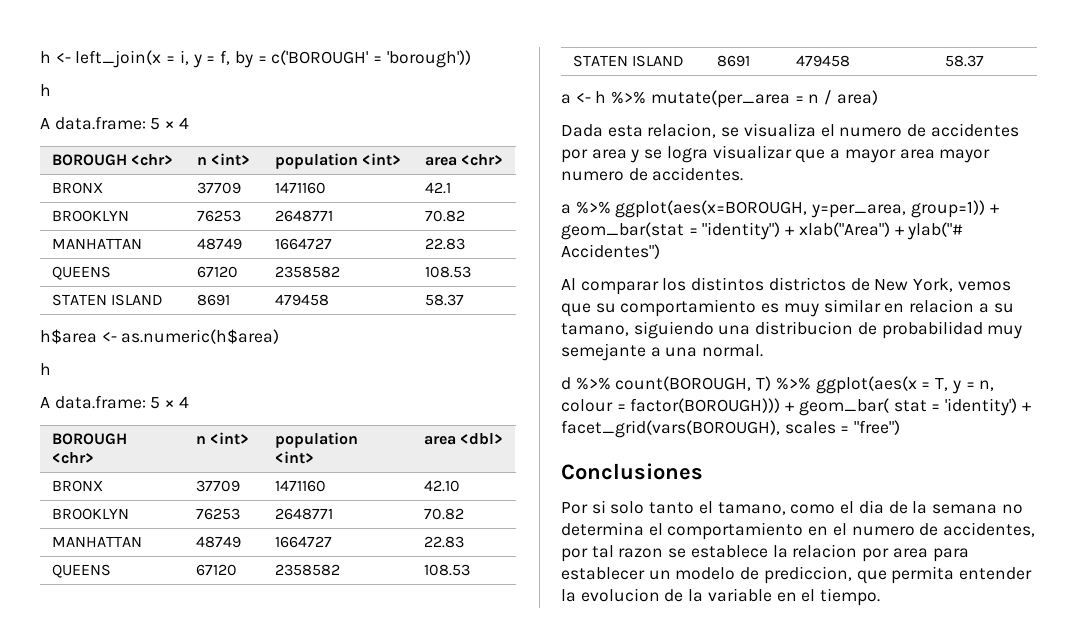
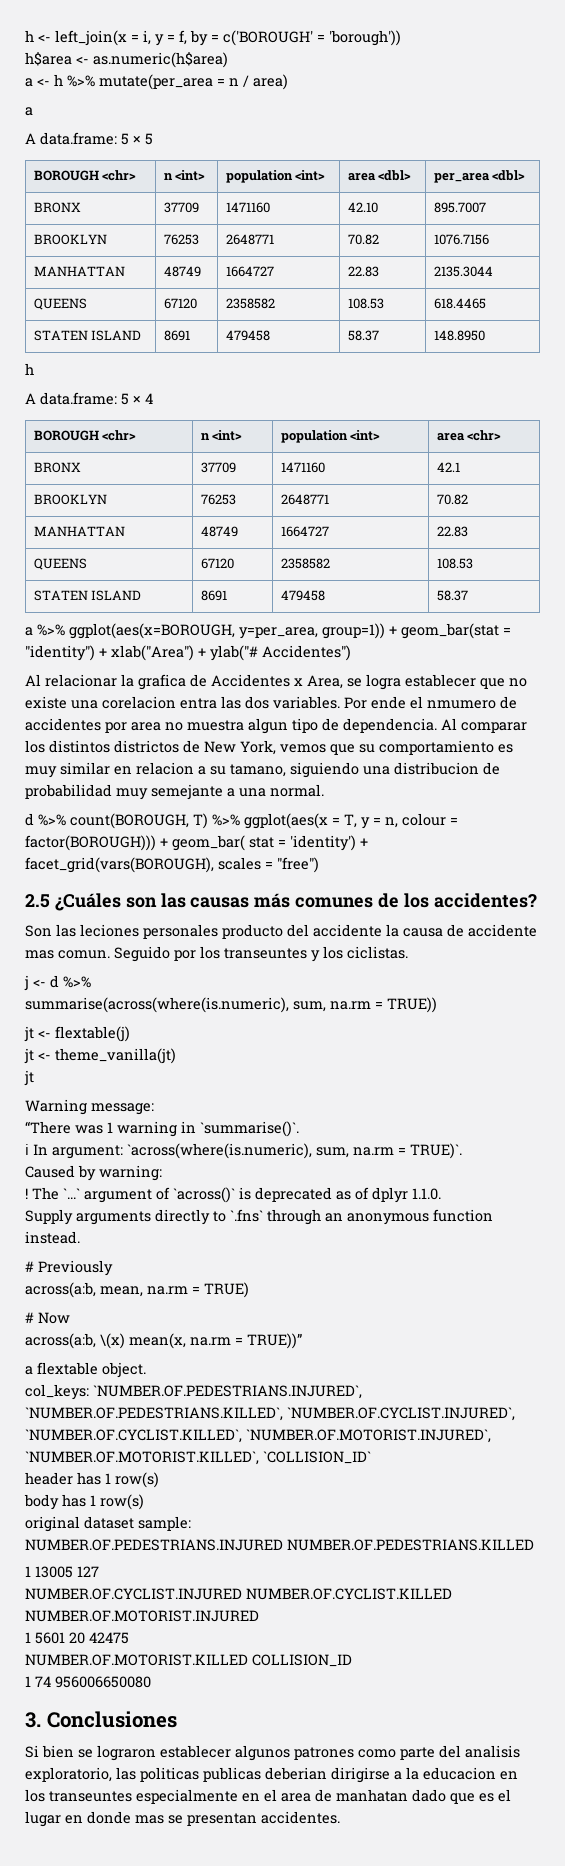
+ h$area <- as.numeric(h$area)
+ a <- h %>% mutate(per_area = n / area)
+ a
+ A data.frame: 5 × 5
+ BOROUGH <chr> | n <int> | population <int> | area <dbl> | per_area <dbl>
+ BRONX | 37709 | 1471160 | 42.10 | 895.7007
+ BROOKLYN | 76253 | 2648771 | 70.82 | 1076.7156
+ MANHATTAN | 48749 | 1664727 | 22.83 | 2135.3044
+ QUEENS | 67120 | 2358582 | 108.53 | 618.4465
+ STATEN ISLAND | 8691 | 479458 | 58.37 | 148.8950
- h$area <- as.numeric(h$area)
- h
- A data.frame: 5 × 4
- BOROUGH <chr> | n <int> | population <int> | area <dbl>
- BRONX | 37709 | 1471160 | 42.10
- BROOKLYN | 76253 | 2648771 | 70.82
- MANHATTAN | 48749 | 1664727 | 22.83
- QUEENS | 67120 | 2358582 | 108.53
- STATEN ISLAND | 8691 | 479458 | 58.37
- a <- h %>% mutate(per_area = n / area)
- Dada esta relacion, se visualiza el numero de accidentes por area y se logra visualizar que a mayor area mayor numero de accidentes.
- Al comparar los distintos districtos de New York, vemos que su comportamiento es muy similar en relacion a su tamano, siguiendo una distribucion de probabilidad muy semejante a una normal.
+ Al relacionar la grafica de Accidentes x Area, se logra establecer que no existe una corelacion entra las dos variables. Por ende el nmumero de accidentes por area no muestra algun tipo de dependencia. Al comparar los distintos districtos de New York, vemos que su comportamiento es muy similar en relacion a su tamano, siguiendo una distribucion de probabilidad muy semejante a una normal.
- Conclusiones
- Por si solo tanto el tamano, como el dia de la semana no determina el comportamiento en el numero de accidentes, por tal razon se establece la relacion por area para establecer un modelo de prediccion, que permita entender la evolucion de la variable en el tiempo.
+ 2.5 ¿Cuáles son las causas más comunes de los accidentes?
+ Son las leciones personales producto del accidente la causa de accidente mas comun. Seguido por los transeuntes y los ciclistas.
+ j <- d %>%
+ summarise(across(where(is.numeric), sum, na.rm = TRUE))
+ jt <- flextable(j)
+ jt <- theme_vanilla(jt)
+ jt
+ Warning message:
+ “There was 1 warning in `summarise()`.
+ ℹ In argument: `across(where(is.numeric), sum, na.rm = TRUE)`.
+ Caused by warning:
+ ! The `...` argument of `across()` is deprecated as of dplyr 1.1.0.
+ Supply arguments directly to `.fns` through an anonymous function instead.
+ # Previously
+ across(a:b, mean, na.rm = TRUE)
+ # Now
+ across(a:b, \(x) mean(x, na.rm = TRUE))”
+ a flextable object.
+ col_keys: `NUMBER.OF.PEDESTRIANS.INJURED`, `NUMBER.OF.PEDESTRIANS.KILLED`, `NUMBER.OF.CYCLIST.INJURED`, `NUMBER.OF.CYCLIST.KILLED`, `NUMBER.OF.MOTORIST.INJURED`, `NUMBER.OF.MOTORIST.KILLED`, `COLLISION_ID`
+ header has 1 row(s)
+ body has 1 row(s)
+ original dataset sample:
+ NUMBER.OF.PEDESTRIANS.INJURED NUMBER.OF.PEDESTRIANS.KILLED
+ 1 13005 127
+ NUMBER.OF.CYCLIST.INJURED NUMBER.OF.CYCLIST.KILLED NUMBER.OF.MOTORIST.INJURED
+ 1 5601 20 42475
+ NUMBER.OF.MOTORIST.KILLED COLLISION_ID
+ 1 74 956006650080
+ 3. Conclusiones
+ Si bien se lograron establecer algunos patrones como parte del analisis exploratorio, las politicas publicas deberian dirigirse a la educacion en los transeuntes especialmente en el area de manhatan dado que es el lugar en donde mas se presentan accidentes.

